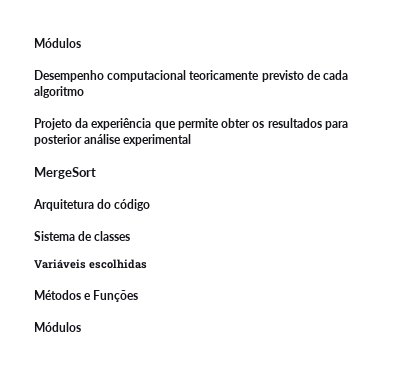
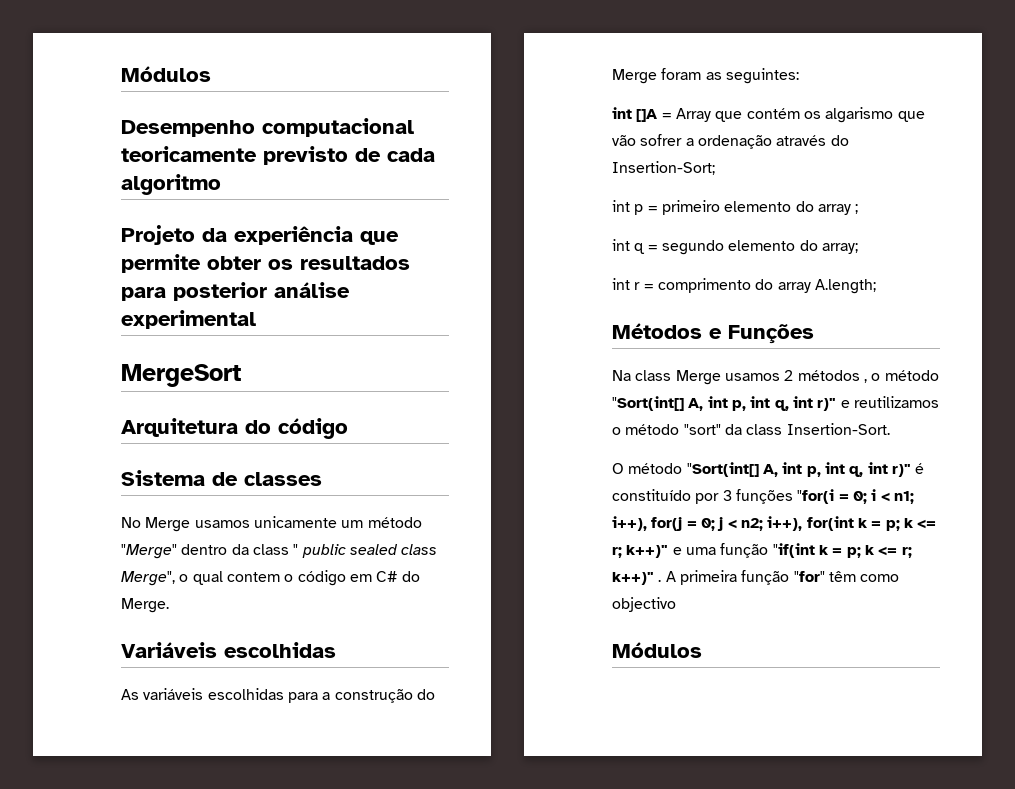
+ No Merge usamos unicamente um método "Merge" dentro da class " public sealed class Merge", o qual contem o código em C# do Merge.
  Variáveis escolhidas
+ As variáveis escolhidas para a construção do Merge foram as seguintes:
+ int []A = Array que contém os algarismo que vão sofrer a ordenação através do Insertion-Sort;
+ int p = primeiro elemento do array ;
+ int q = segundo elemento do array;
+ int r = comprimento do array A.length;
  Métodos e Funções
+ Na class Merge usamos 2 métodos , o método "Sort(int[] A, int p, int q, int r)" e reutilizamos o método "sort" da class Insertion-Sort.
+ O método "Sort(int[] A, int p, int q, int r)" é constituído por 3 funções "for(i = 0; i < n1; i++), for(j = 0; j < n2; i++), for(int k = p; k <= r; k++)" e uma função "if(int k = p; k <= r; k++)" . A primeira função "for" têm como objectivo

